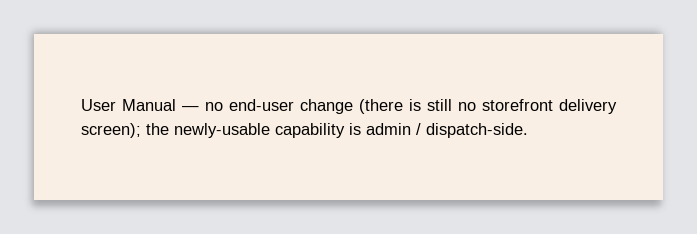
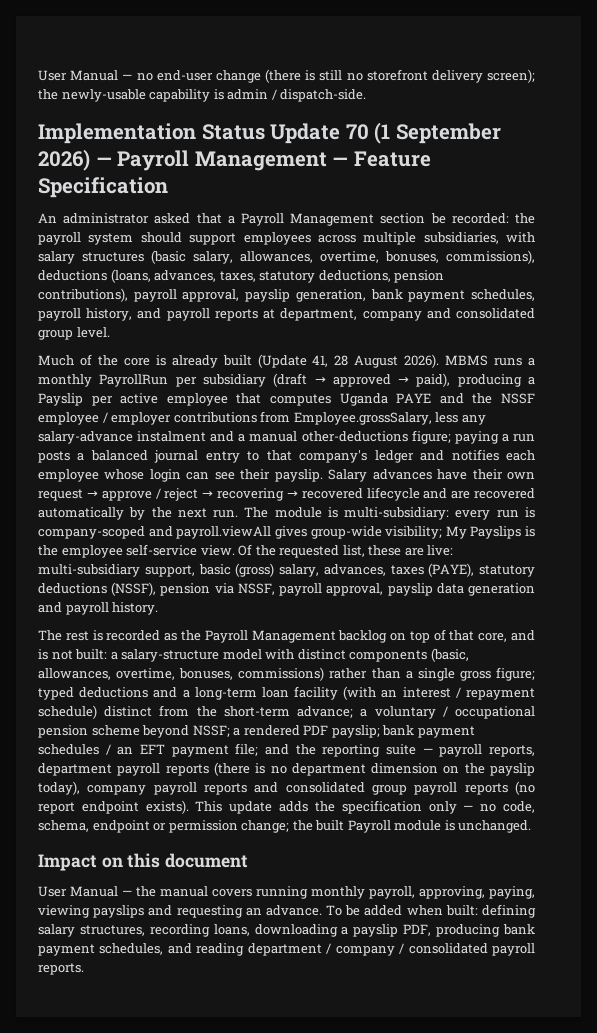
+ Implementation Status Update 70 (1 September 2026) — Payroll Management — Feature Specification
+ An administrator asked that a Payroll Management section be recorded: the payroll system should support employees across multiple subsidiaries, with salary structures (basic salary, allowances, overtime, bonuses, commissions), deductions (loans, advances, taxes, statutory deductions, pension contributions), payroll approval, payslip generation, bank payment schedules, payroll history, and payroll reports at department, company and consolidated group level.
+ Much of the core is already built (Update 41, 28 August 2026). MBMS runs a monthly PayrollRun per subsidiary (draft → approved → paid), producing a Payslip per active employee that computes Uganda PAYE and the NSSF employee / employer contributions from Employee.grossSalary, less any salary-advance instalment and a manual other-deductions figure; paying a run posts a balanced journal entry to that company's ledger and notifies each employee whose login can see their payslip. Salary advances have their own request → approve / reject → recovering → recovered lifecycle and are recovered automatically by the next run. The module is multi-subsidiary: every run is company-scoped and payroll.viewAll gives group-wide visibility; My Payslips is the employee self-service view. Of the requested list, these are live: multi-subsidiary support, basic (gross) salary, advances, taxes (PAYE), statutory deductions (NSSF), pension via NSSF, payroll approval, payslip data generation and payroll history.
+ The rest is recorded as the Payroll Management backlog on top of that core, and is not built: a salary-structure model with distinct components (basic, allowances, overtime, bonuses, commissions) rather than a single gross figure; typed deductions and a long-term loan facility (with an interest / repayment schedule) distinct from the short-term advance; a voluntary / occupational pension scheme beyond NSSF; a rendered PDF payslip; bank payment schedules / an EFT payment file; and the reporting suite — payroll reports, department payroll reports (there is no department dimension on the payslip today), company payroll reports and consolidated group payroll reports (no report endpoint exists). This update adds the specification only — no code, schema, endpoint or permission change; the built Payroll module is unchanged.
+ Impact on this document
+ User Manual — the manual covers running monthly payroll, approving, paying, viewing payslips and requesting an advance. To be added when built: defining salary structures, recording loans, downloading a payslip PDF, producing bank payment schedules, and reading department / company / consolidated payroll reports.

